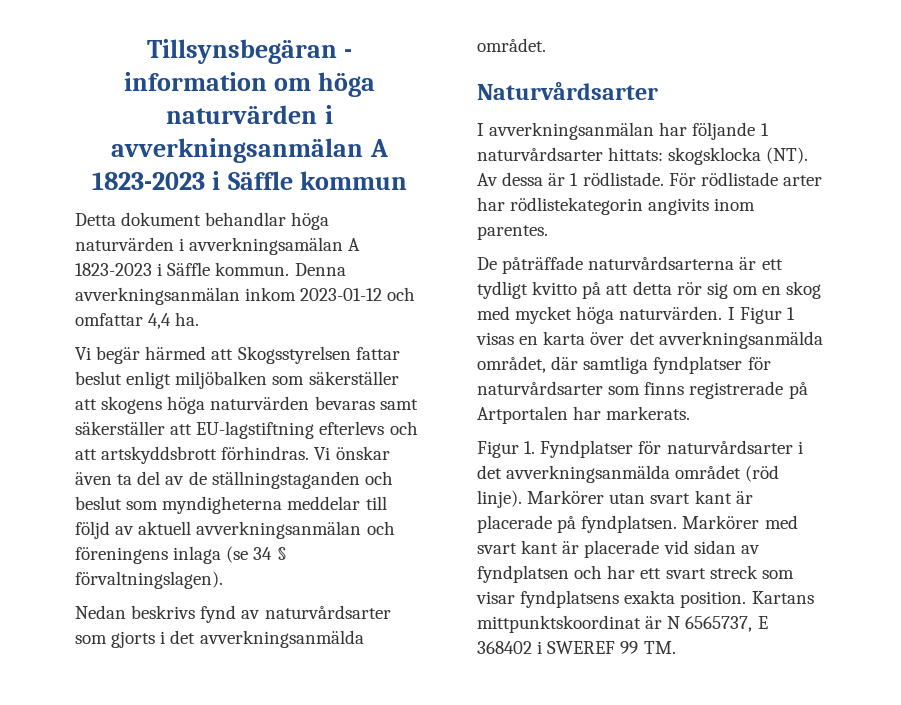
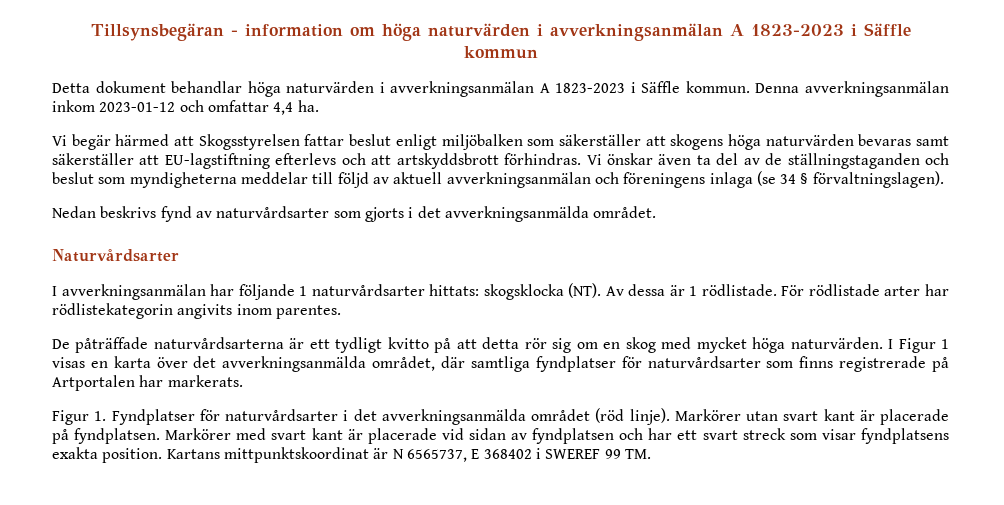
- Detta dokument behandlar höga naturvärden i avverkningsamälan A 1823-2023 i Säffle kommun.
+ Detta dokument behandlar höga naturvärden i avverkningsanmälan A 1823-2023 i Säffle kommun.

